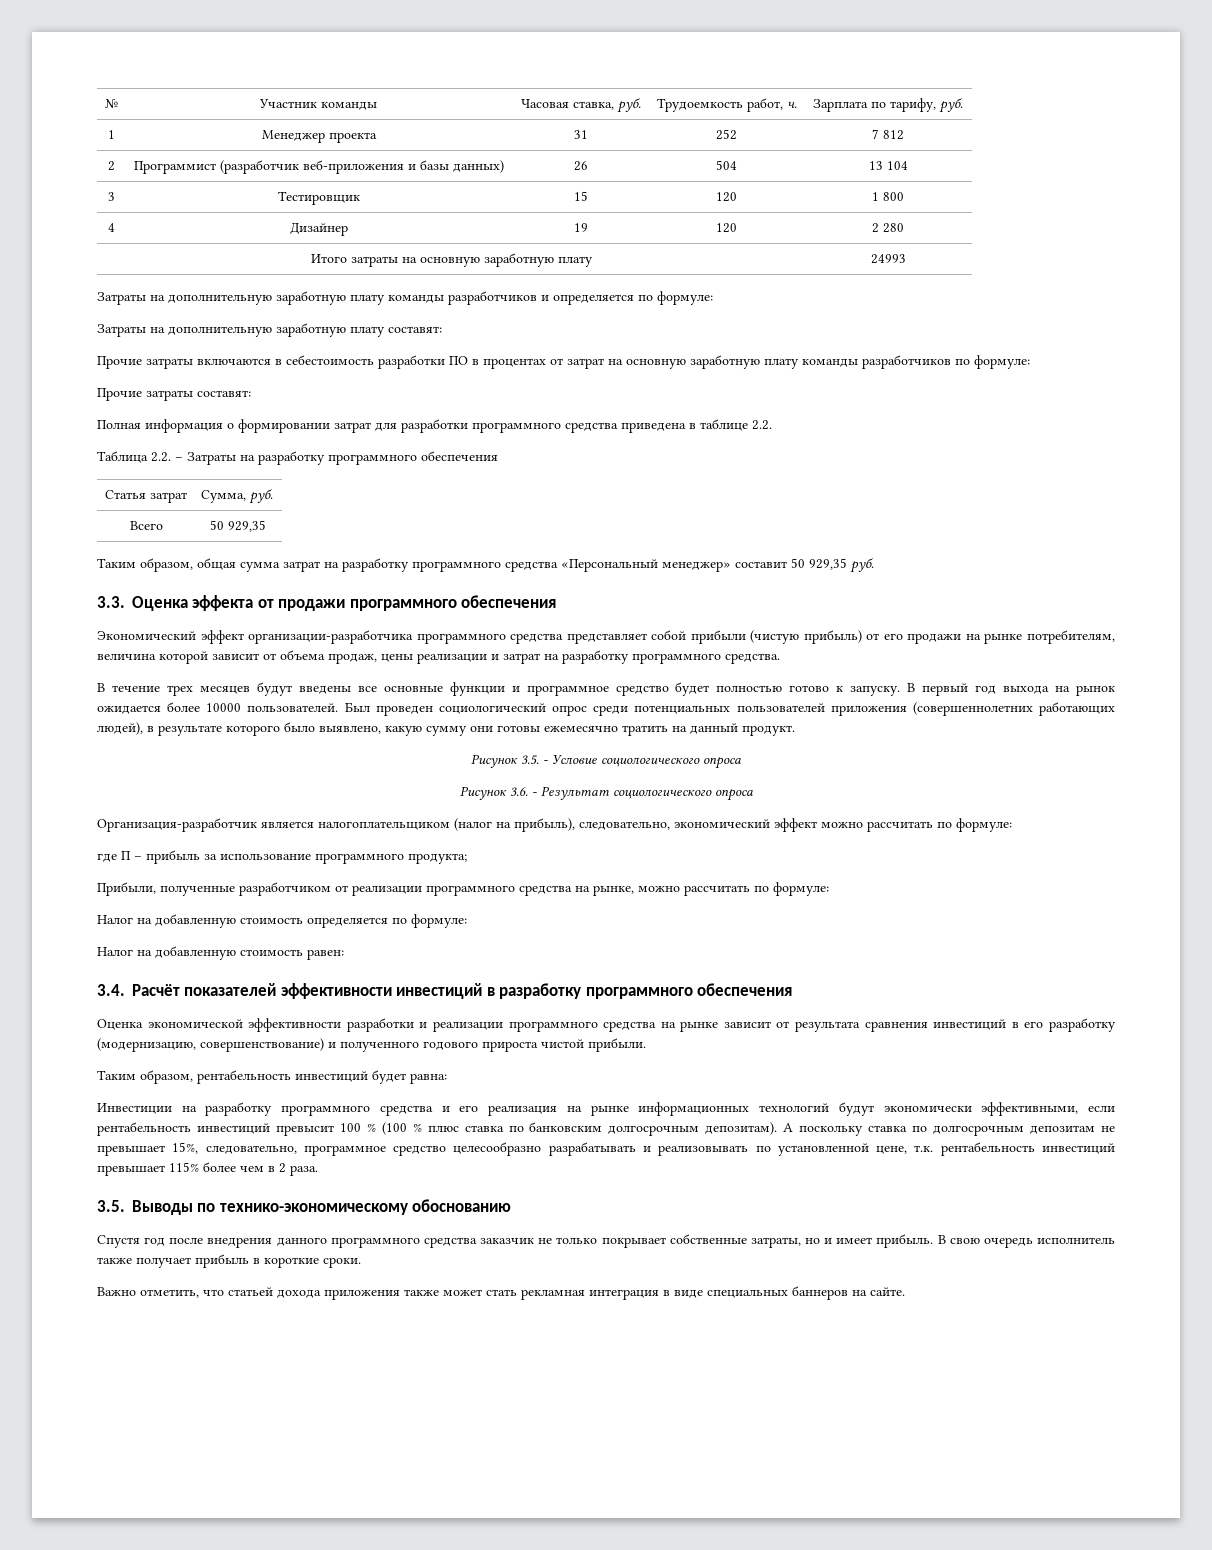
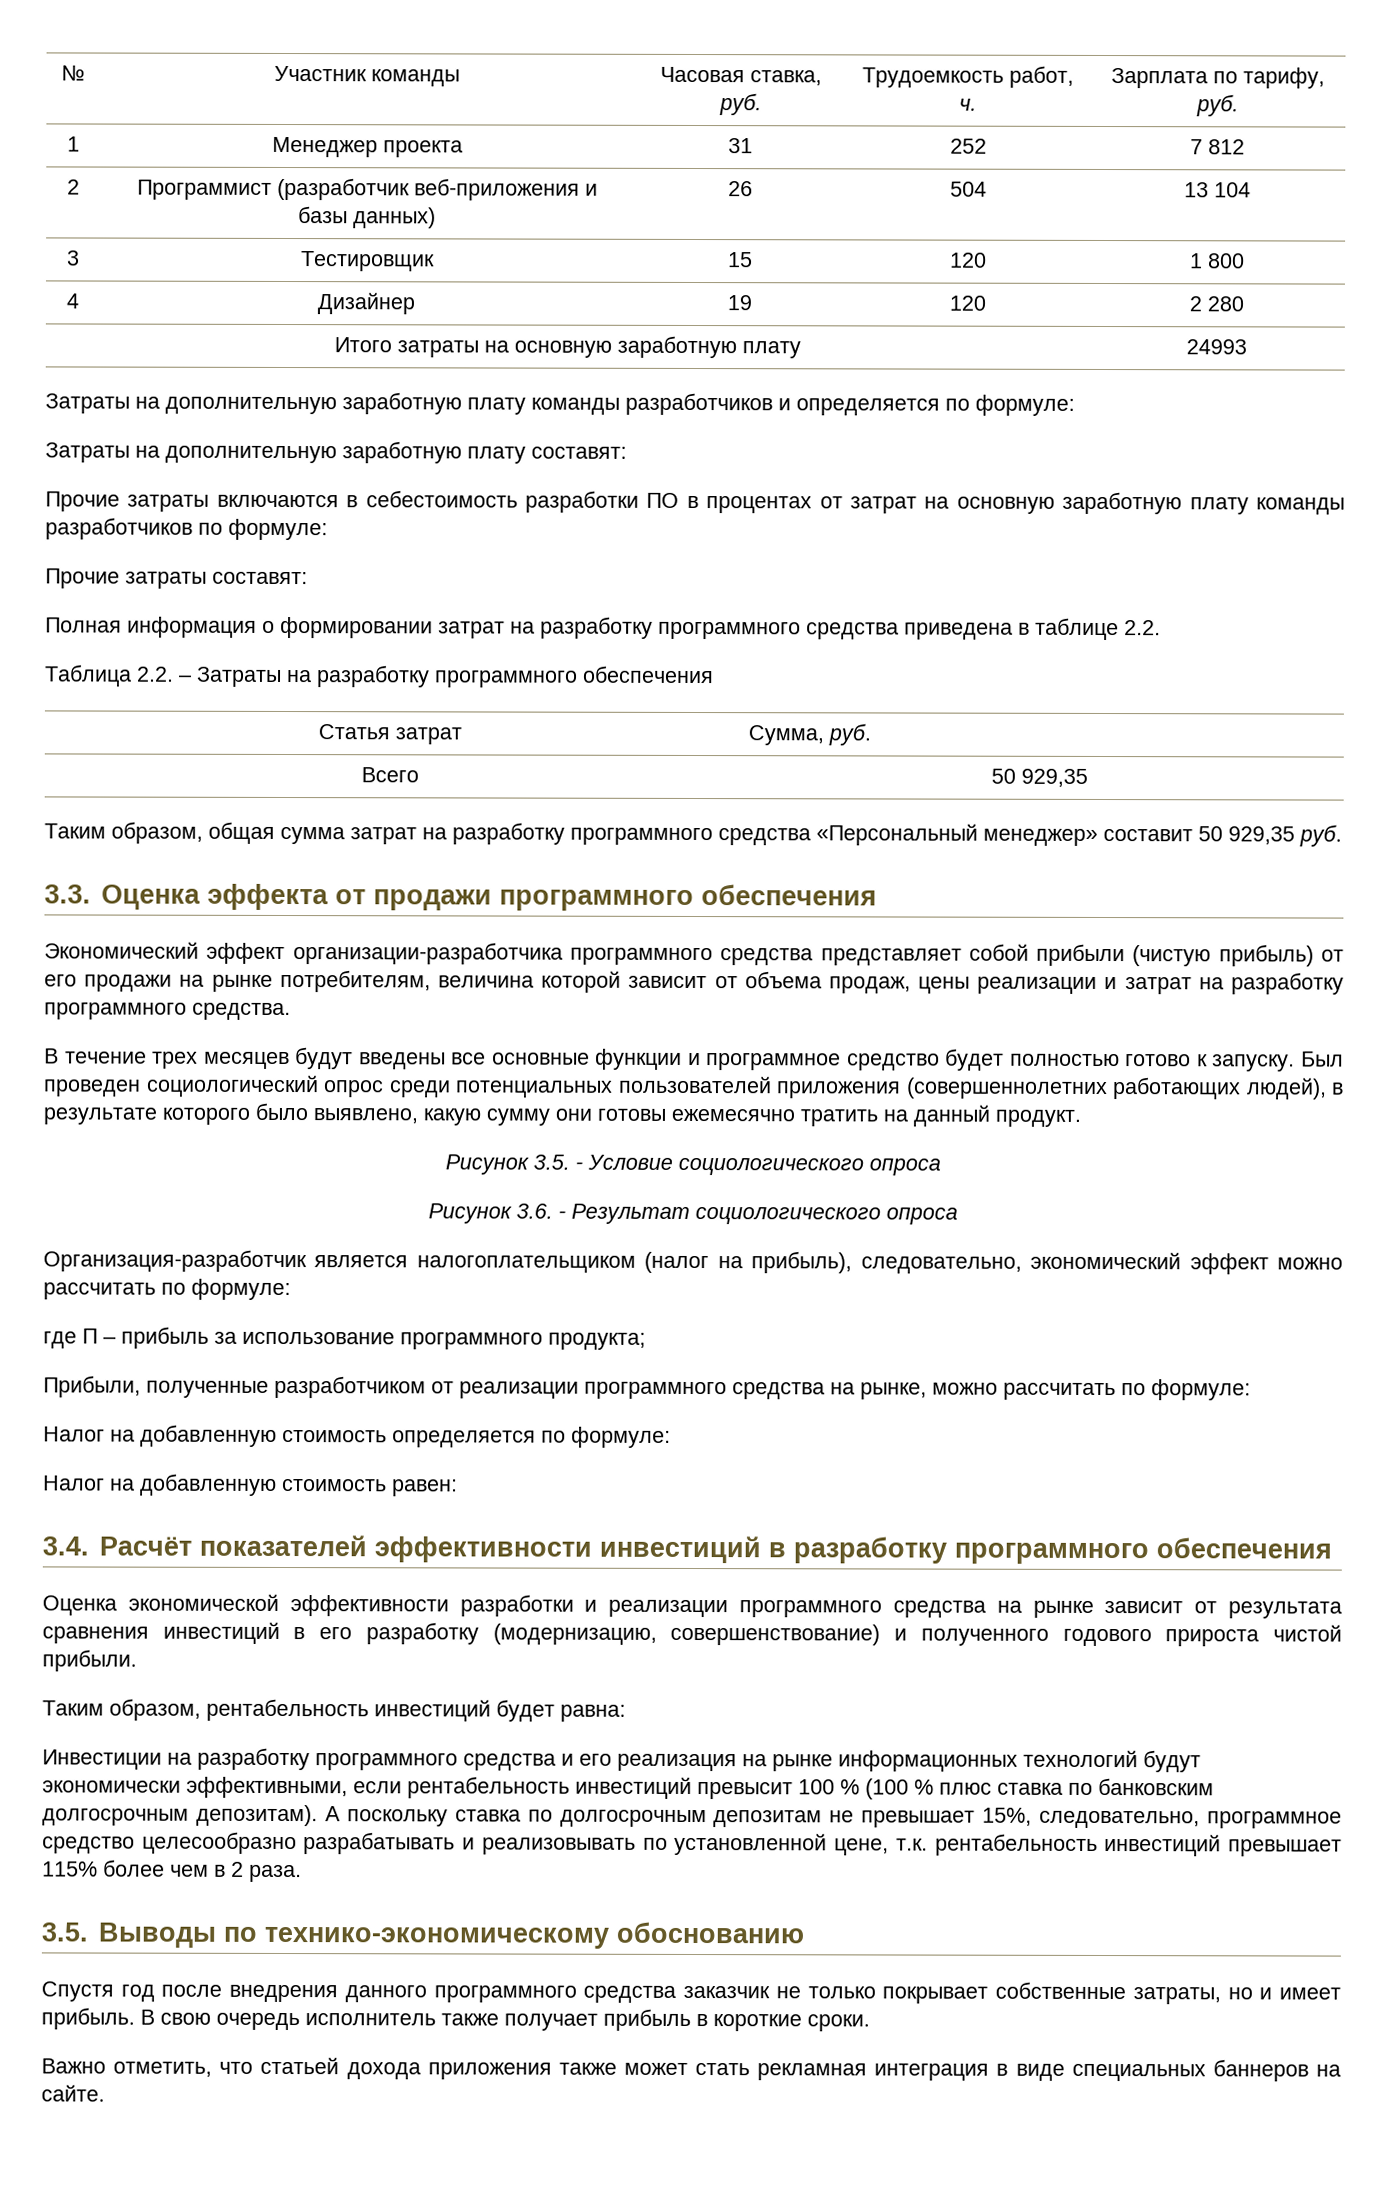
- Полная информация о формировании затрат для разработки программного средства приведена в таблице 2.2.
+ Полная информация о формировании затрат на разработку программного средства приведена в таблице 2.2.
- В первый год выхода на рынок ожидается более 10000 пользователей.

